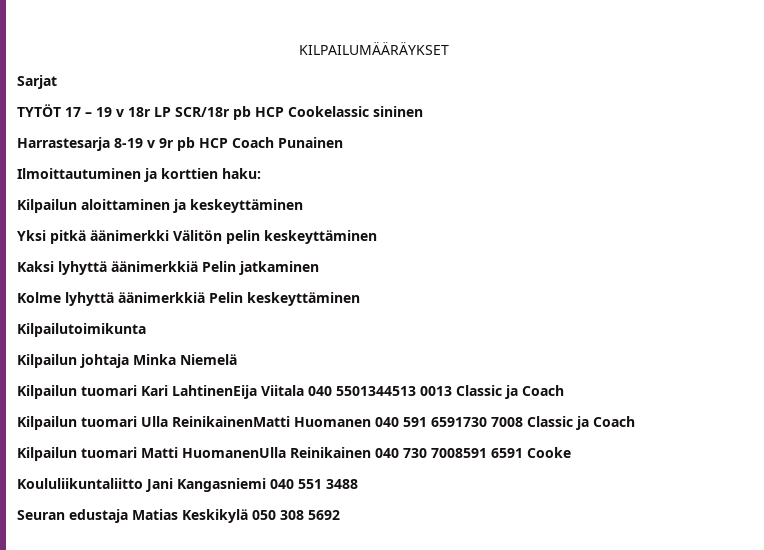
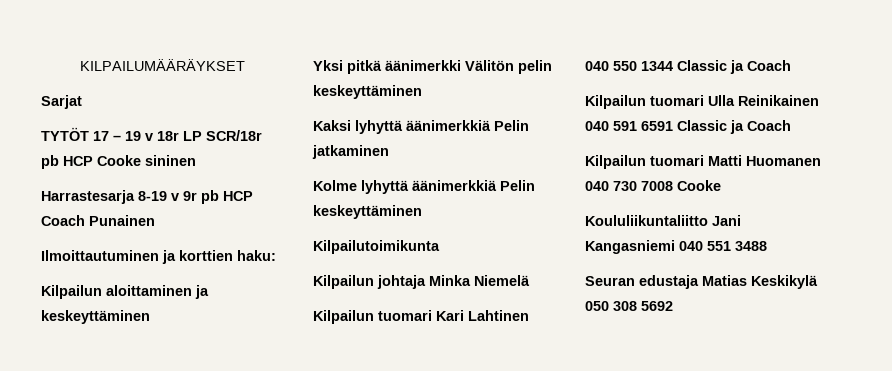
- TYTÖT 17 – 19 v 18r LP SCR/18r pb HCP Cookelassic sininen
+ TYTÖT 17 – 19 v 18r LP SCR/18r pb HCP Cooke sininen
- Kilpailun tuomari Kari LahtinenEija Viitala 040 5501344513 0013 Classic ja Coach
+ Kilpailun tuomari Kari Lahtinen 040 550 1344 Classic ja Coach
- Kilpailun tuomari Ulla ReinikainenMatti Huomanen 040 591 6591730 7008 Classic ja Coach
+ Kilpailun tuomari Ulla Reinikainen 040 591 6591 Classic ja Coach
- Kilpailun tuomari Matti HuomanenUlla Reinikainen 040 730 7008591 6591 Cooke
+ Kilpailun tuomari Matti Huomanen 040 730 7008 Cooke

